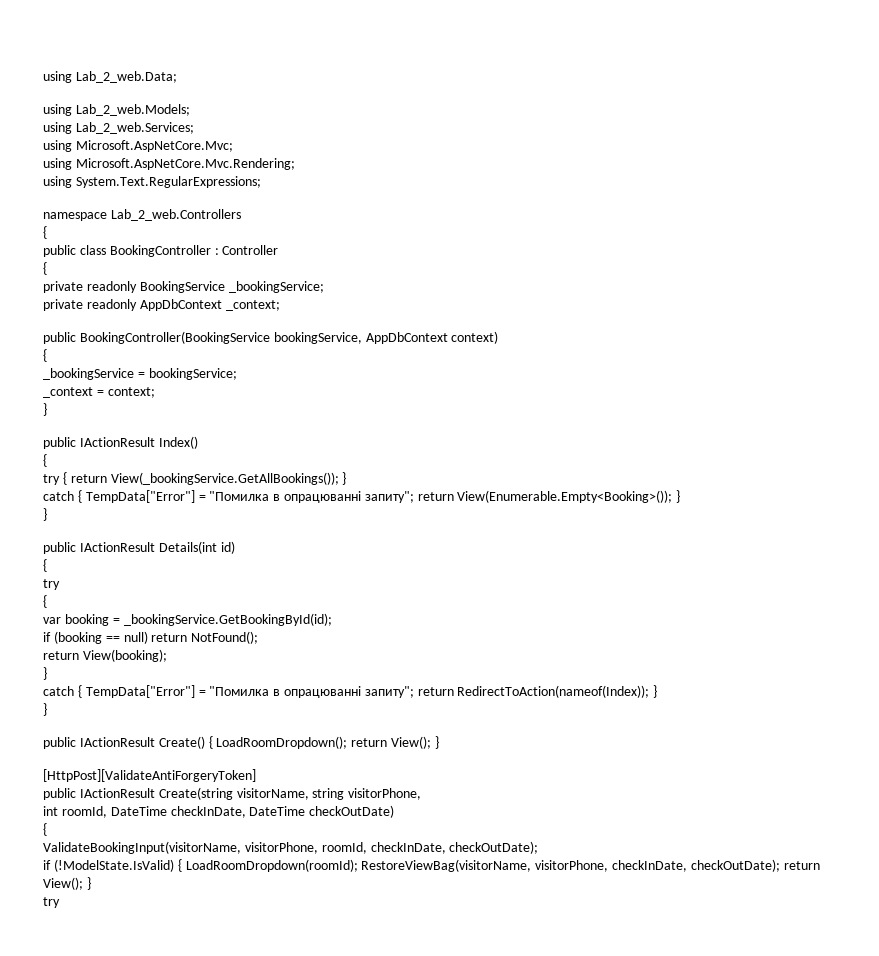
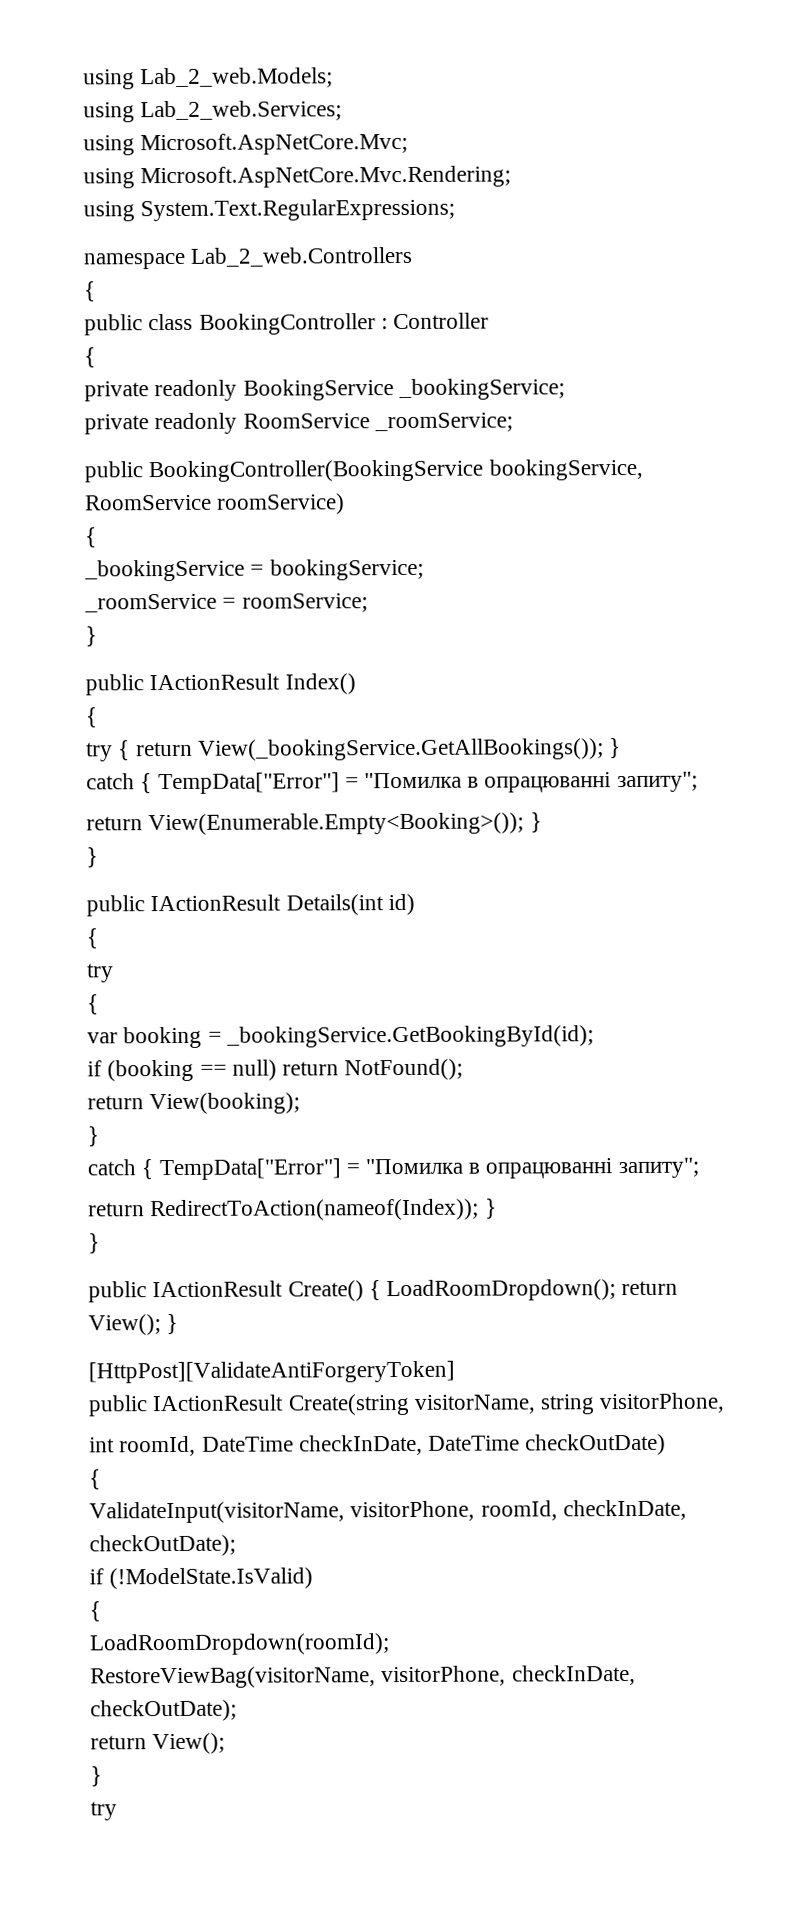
- using Lab_2_web.Data;
- private readonly AppDbContext _context;
+ private readonly RoomService _roomService;
- public BookingController(BookingService bookingService, AppDbContext context)
+ public BookingController(BookingService bookingService, RoomService roomService)
- _context = context;
+ _roomService = roomService;
  try { return View(_bookingService.GetAllBookings()); }
- catch { TempData["Error"] = "Помилка в опрацюванні запиту"; return View(Enumerable.Empty<Booking>()); }
+ catch { TempData["Error"] = "Помилка в опрацюванні запиту";
+ return View(Enumerable.Empty<Booking>()); }
  return View(booking);
  }
- catch { TempData["Error"] = "Помилка в опрацюванні запиту"; return RedirectToAction(nameof(Index)); }
+ catch { TempData["Error"] = "Помилка в опрацюванні запиту";
+ return RedirectToAction(nameof(Index)); }
- ValidateBookingInput(visitorName, visitorPhone, roomId, checkInDate, checkOutDate);
+ ValidateInput(visitorName, visitorPhone, roomId, checkInDate, checkOutDate);
- if (!ModelState.IsValid) { LoadRoomDropdown(roomId); RestoreViewBag(visitorName, visitorPhone, checkInDate, checkOutDate); return View(); }
+ if (!ModelState.IsValid)
+ {
+ LoadRoomDropdown(roomId);
+ RestoreViewBag(visitorName, visitorPhone, checkInDate, checkOutDate);
+ return View();
+ }

